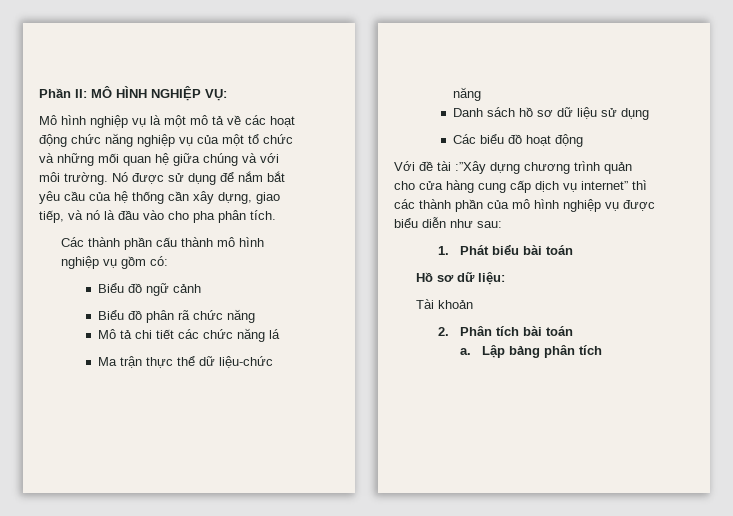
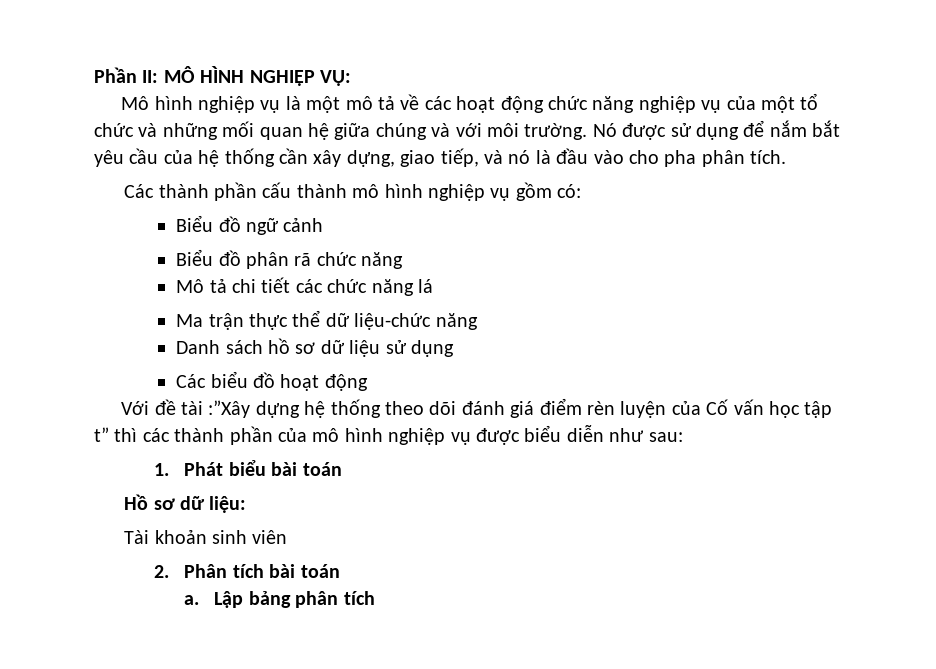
- Với đề tài :”Xây dựng chương trình quản cho cửa hàng cung cấp dịch vụ internet” thì các thành phần của mô hình nghiệp vụ được biểu diễn như sau:
+ Với đề tài :”Xây dựng hệ thống theo dõi đánh giá điểm rèn luyện của Cố vấn học tập t” thì các thành phần của mô hình nghiệp vụ được biểu diễn như sau:
- Tài khoản
+ Tài khoản sinh viên

